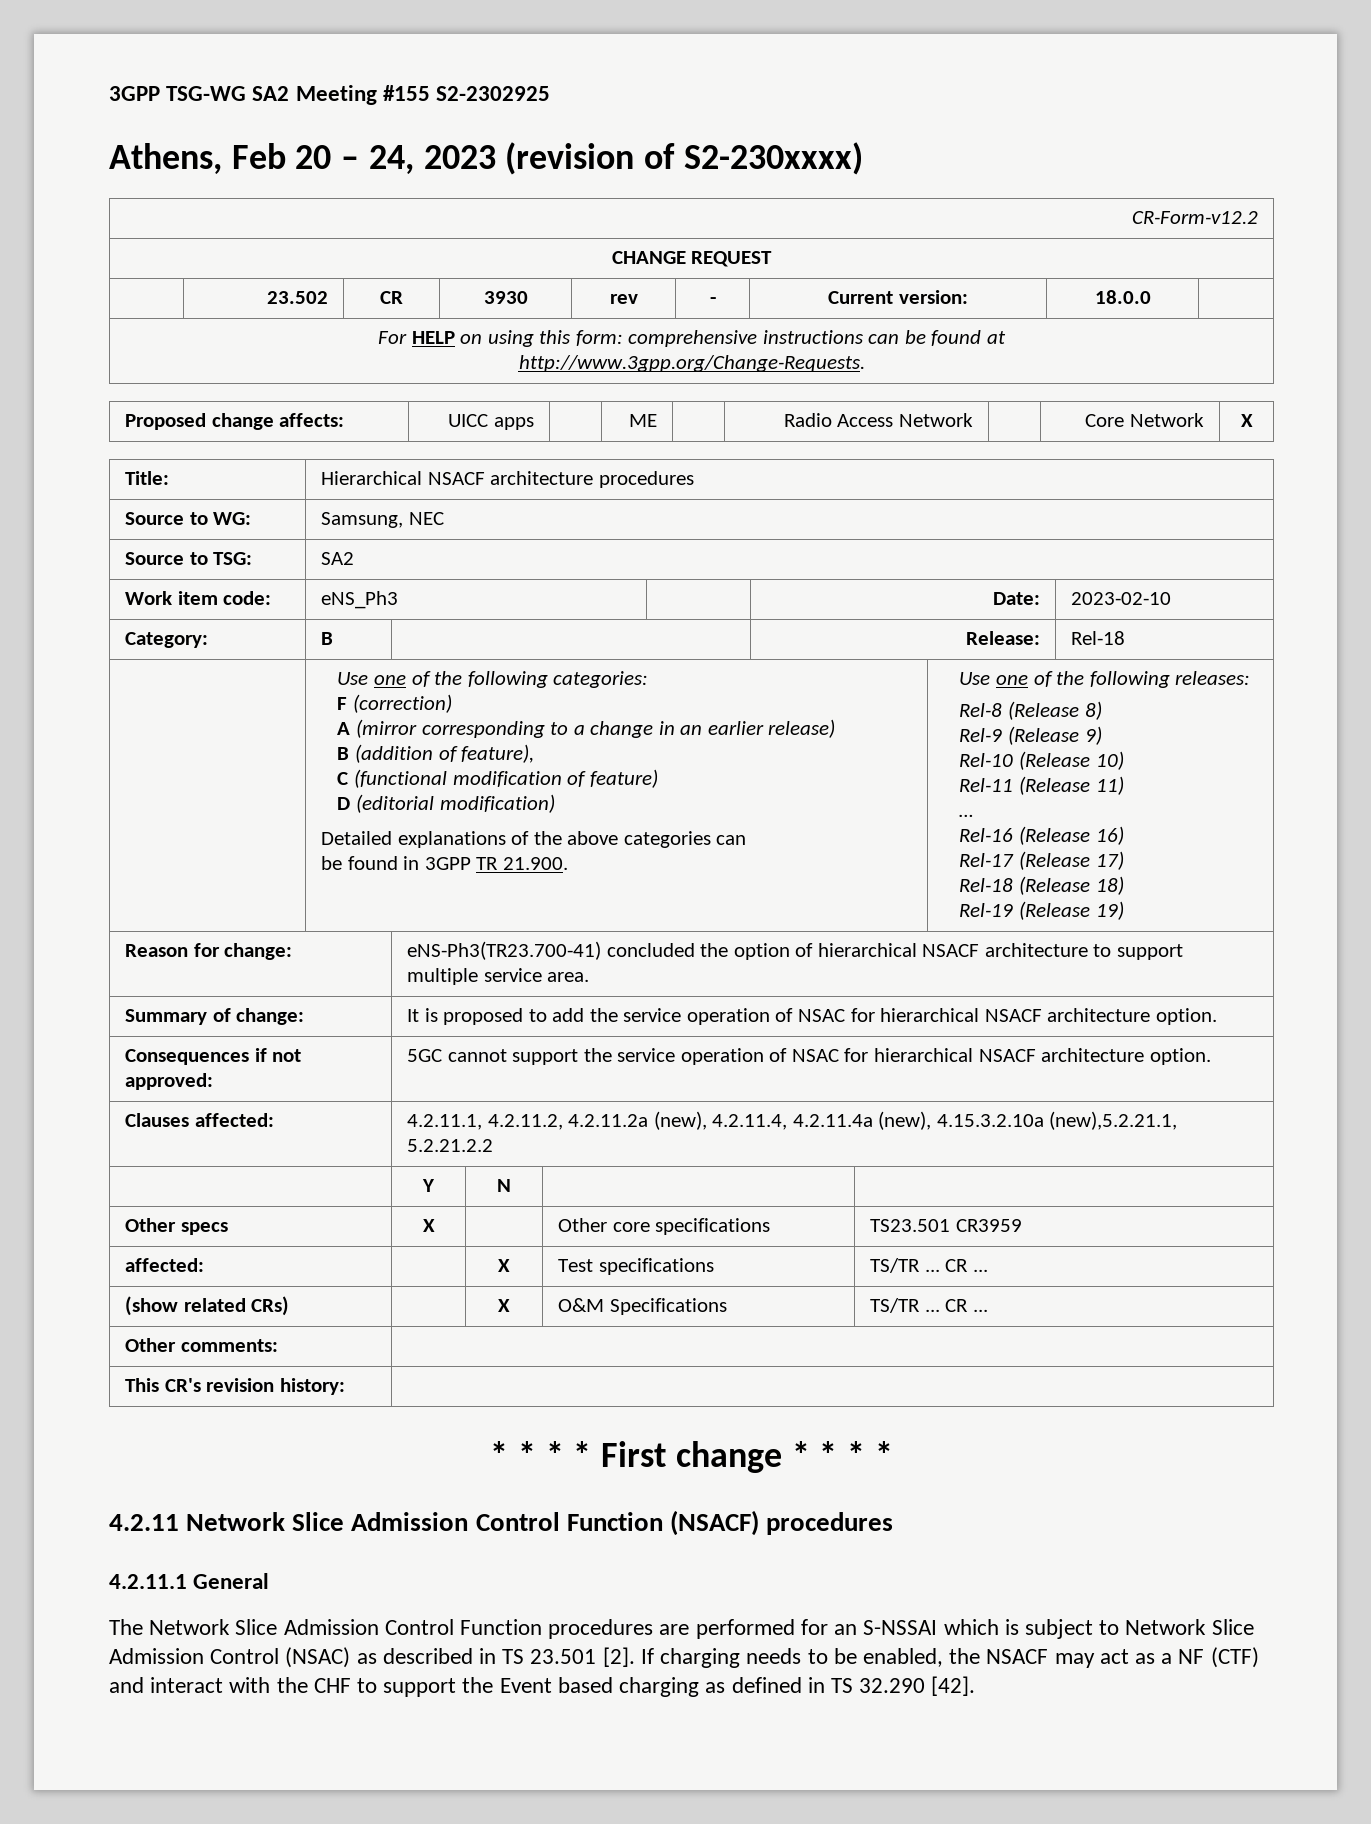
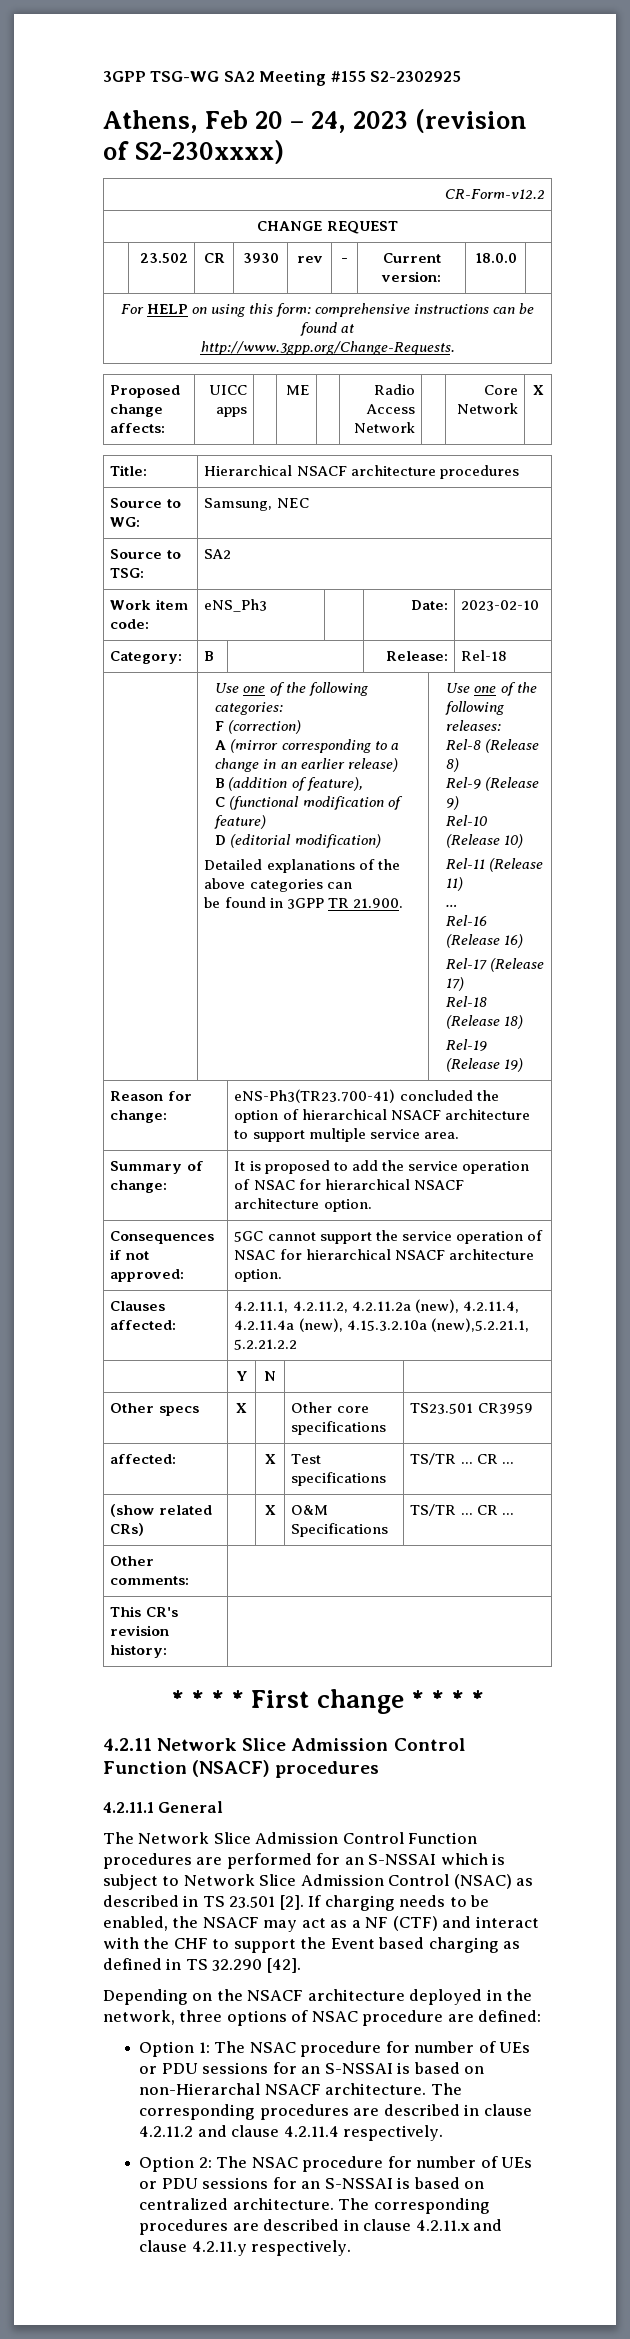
+ Depending on the NSACF architecture deployed in the network, three options of NSAC procedure are defined:
+ Option 1: The NSAC procedure for number of UEs or PDU sessions for an S-NSSAI is based on non-Hierarchal NSACF architecture. The corresponding procedures are described in clause 4.2.11.2 and clause 4.2.11.4 respectively.
+ Option 2: The NSAC procedure for number of UEs or PDU sessions for an S-NSSAI is based on centralized architecture. The corresponding procedures are described in clause 4.2.11.x and clause 4.2.11.y respectively.

